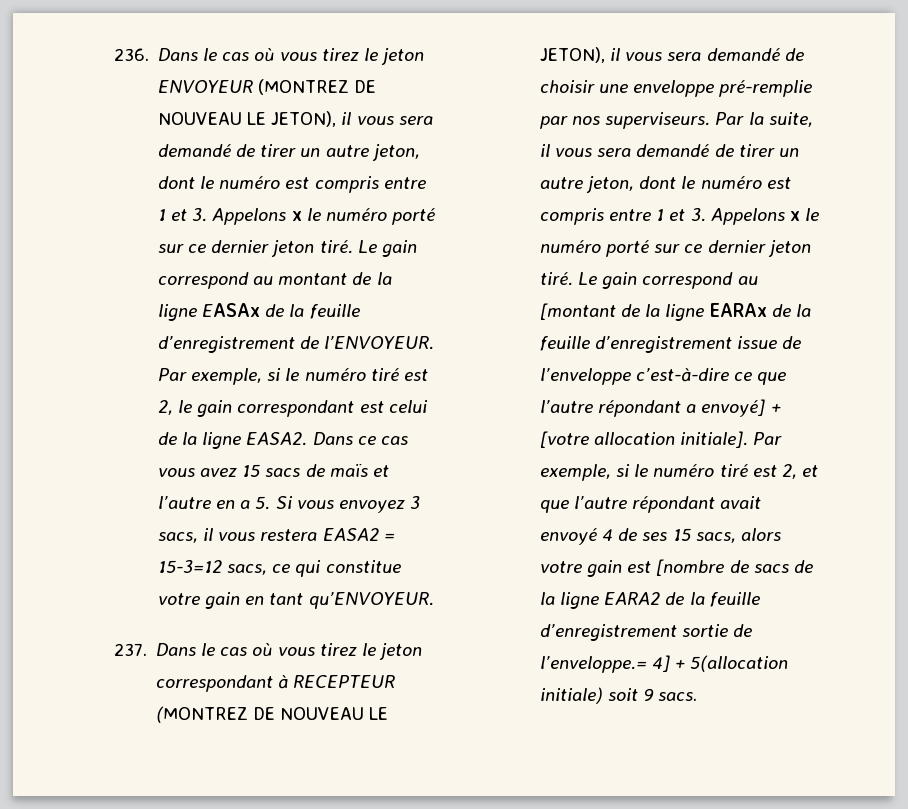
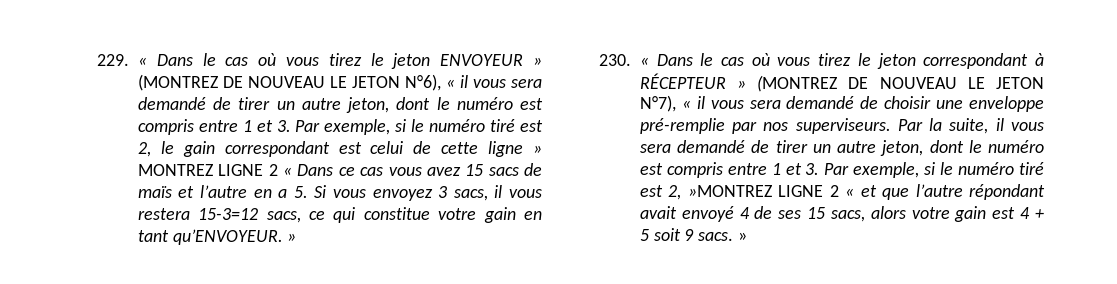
- 236. Dans le cas où vous tirez le jeton ENVOYEUR (MONTREZ DE NOUVEAU LE JETON), il vous sera demandé de tirer un autre jeton, dont le numéro est compris entre 1 et 3. Appelons x le numéro porté sur ce dernier jeton tiré. Le gain correspond au montant de la ligne EASAx de la feuille d’enregistrement de l’ENVOYEUR. Par exemple, si le numéro tiré est 2, le gain correspondant est celui de la ligne EASA2. Dans ce cas vous avez 15 sacs de maïs et l’autre en a 5. Si vous envoyez 3 sacs, il vous restera EASA2 = 15-3=12 sacs, ce qui constitue votre gain en tant qu’ENVOYEUR.
- 237. Dans le cas où vous tirez le jeton correspondant à RECEPTEUR (MONTREZ DE NOUVEAU LE JETON), il vous sera demandé de choisir une enveloppe pré-remplie par nos superviseurs.
+ 229. « Dans le cas où vous tirez le jeton ENVOYEUR » (MONTREZ DE NOUVEAU LE JETON N°6), « il vous sera demandé de tirer un autre jeton, dont le numéro est compris entre 1 et 3. Par exemple, si le numéro tiré est 2, le gain correspondant est celui de cette ligne » MONTREZ LIGNE 2 « Dans ce cas vous avez 15 sacs de maïs et l’autre en a 5. Si vous envoyez 3 sacs, il vous restera 15-3=12 sacs, ce qui constitue votre gain en tant qu’ENVOYEUR. »
+ 230. « Dans le cas où vous tirez le jeton correspondant à RÉCEPTEUR » (MONTREZ DE NOUVEAU LE JETON N°7), « il vous sera demandé de choisir une enveloppe pré-remplie par nos superviseurs.
- Par la suite, il vous sera demandé de tirer un autre jeton, dont le numéro est compris entre 1 et 3. Appelons x le numéro porté sur ce dernier jeton tiré. Le gain correspond au [montant de la ligne EARAx de la feuille d’enregistrement issue de l’enveloppe c’est-à-dire ce que l’autre répondant a envoyé] + [votre allocation initiale]. Par exemple, si le numéro tiré est 2, et que l’autre répondant avait envoyé 4 de ses 15 sacs, alors votre gain est [nombre de sacs de la ligne EARA2 de la feuille d’enregistrement sortie de l’enveloppe.= 4] + 5(allocation initiale) soit 9 sacs.
+ Par la suite, il vous sera demandé de tirer un autre jeton, dont le numéro est compris entre 1 et 3. Par exemple, si le numéro tiré est 2, »MONTREZ LIGNE 2 « et que l’autre répondant avait envoyé 4 de ses 15 sacs, alors votre gain est 4 + 5 soit 9 sacs. »

